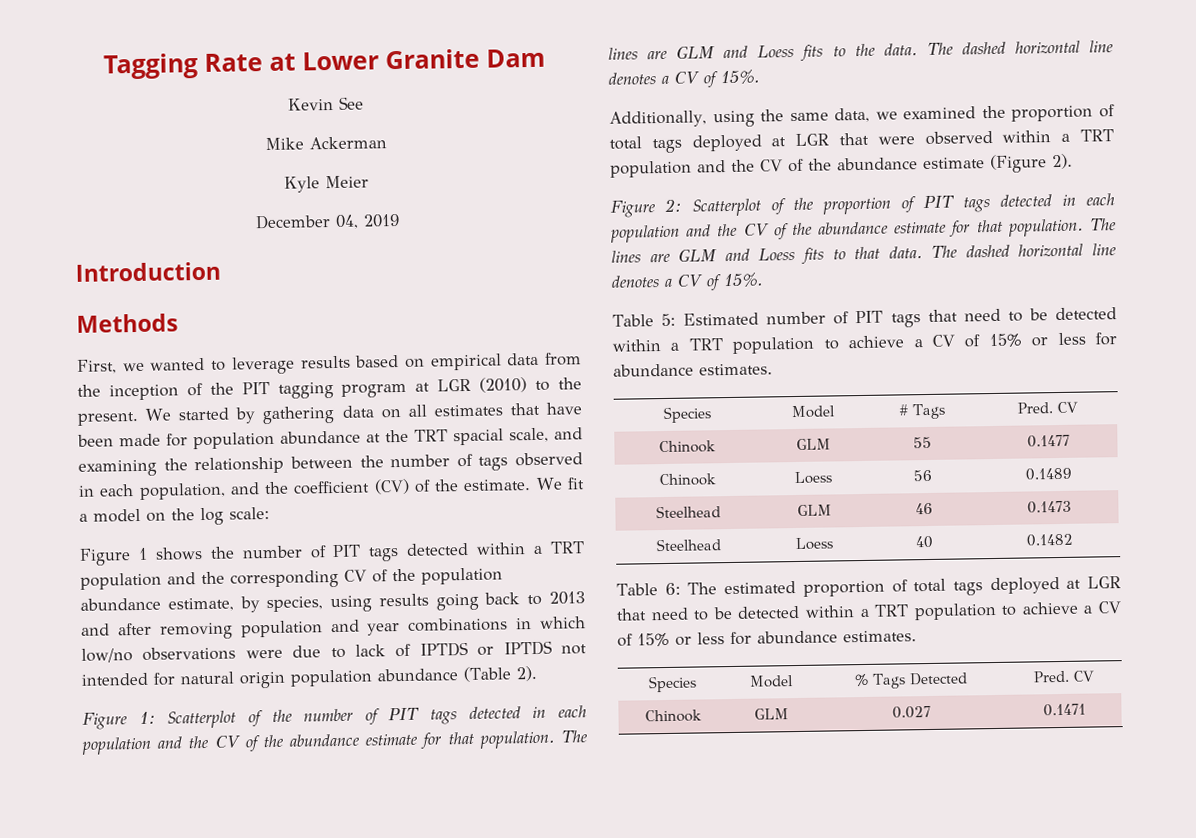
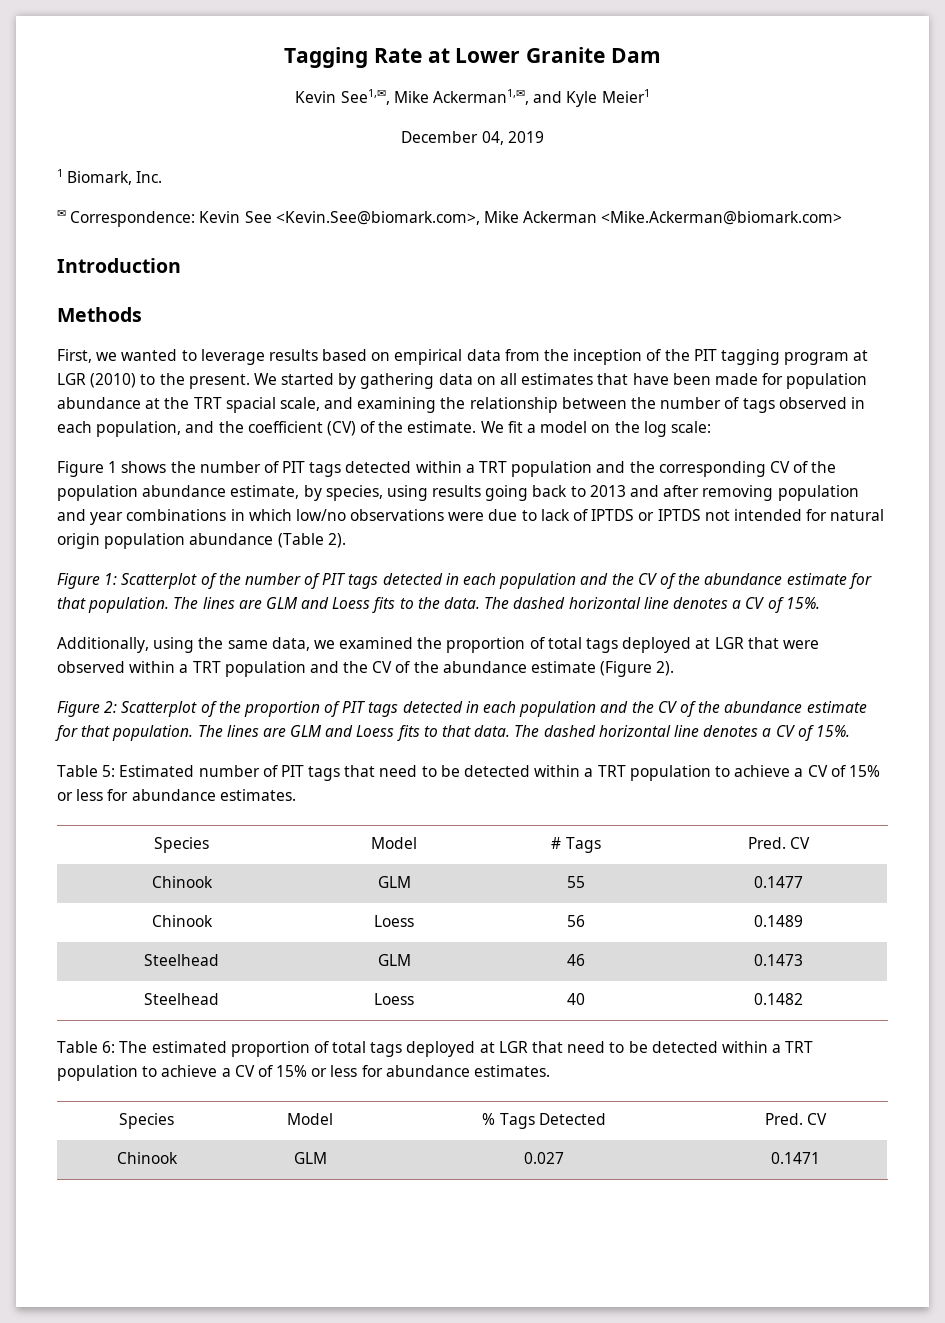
- Kevin See
- Mike Ackerman
- Kyle Meier
+ Kevin See1,✉, Mike Ackerman1,✉, and Kyle Meier1
  December 04, 2019
+ 1 Biomark, Inc.
+ ✉ Correspondence: Kevin See <Kevin.See@biomark.com>, Mike Ackerman <Mike.Ackerman@biomark.com>

